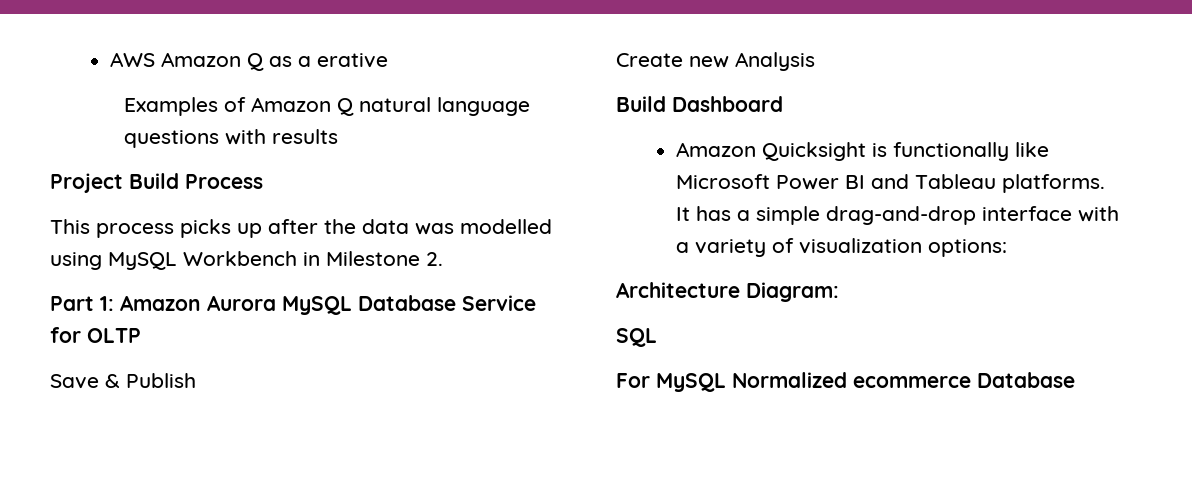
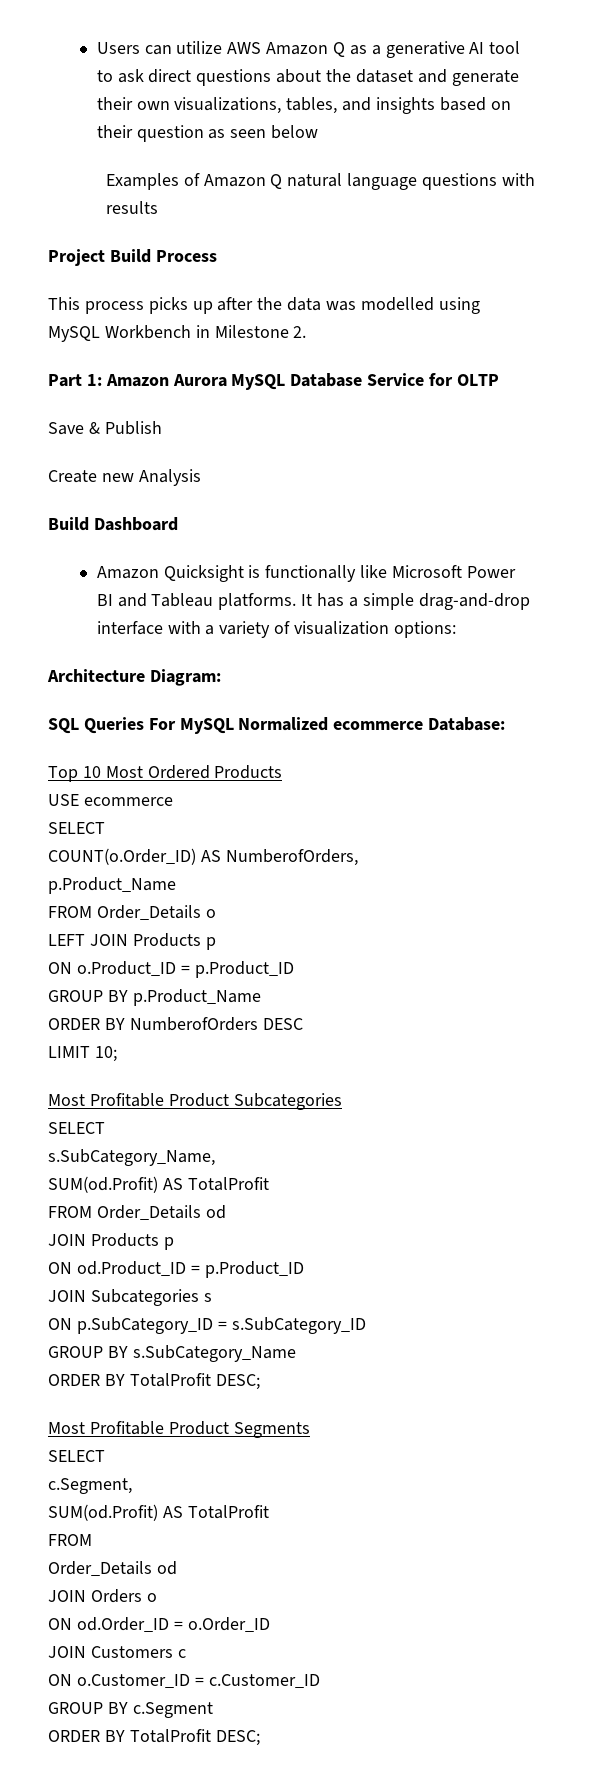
- AWS Amazon Q as a erative
+ Users can utilize AWS Amazon Q as a generative AI tool to ask direct questions about the dataset and generate their own visualizations, tables, and insights based on their question as seen below
- SQL
- For MySQL Normalized ecommerce Database
+ SQL Queries For MySQL Normalized ecommerce Database:
+ Top 10 Most Ordered Products
+ USE ecommerce
+ SELECT
+ COUNT(o.Order_ID) AS NumberofOrders,
+ p.Product_Name
+ FROM Order_Details o
+ LEFT JOIN Products p
+ ON o.Product_ID = p.Product_ID
+ GROUP BY p.Product_Name
+ ORDER BY NumberofOrders DESC
+ LIMIT 10;
+ Most Profitable Product Subcategories
+ SELECT
+ s.SubCategory_Name,
+ SUM(od.Profit) AS TotalProfit
+ FROM Order_Details od
+ JOIN Products p
+ ON od.Product_ID = p.Product_ID
+ JOIN Subcategories s
+ ON p.SubCategory_ID = s.SubCategory_ID
+ GROUP BY s.SubCategory_Name
+ ORDER BY TotalProfit DESC;
+ Most Profitable Product Segments
+ SELECT
+ c.Segment,
+ SUM(od.Profit) AS TotalProfit
+ FROM
+ Order_Details od
+ JOIN Orders o
+ ON od.Order_ID = o.Order_ID
+ JOIN Customers c
+ ON o.Customer_ID = c.Customer_ID
+ GROUP BY c.Segment
+ ORDER BY TotalProfit DESC;

